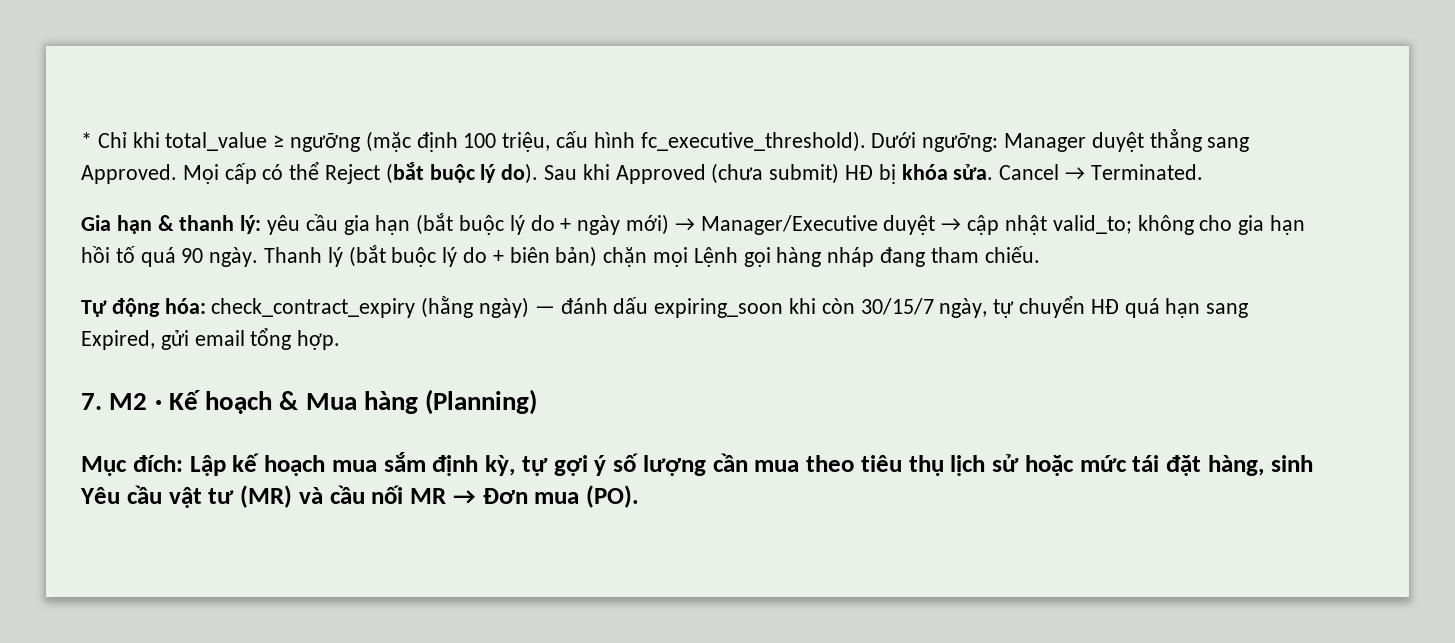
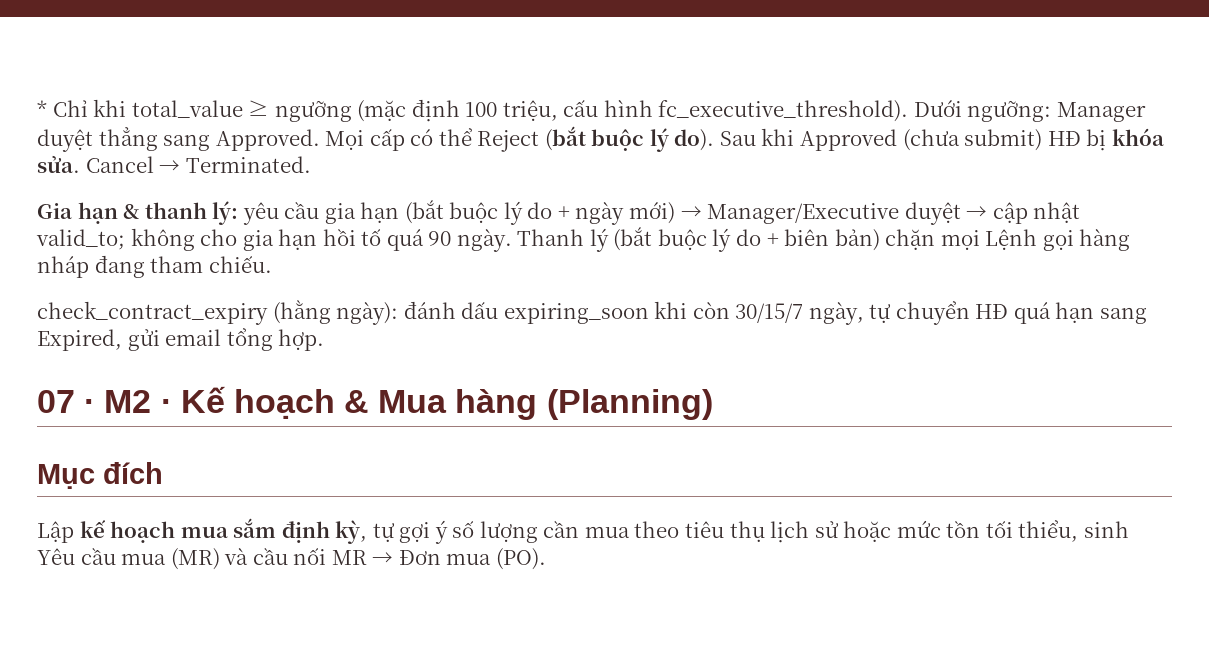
- Tự động hóa: check_contract_expiry (hằng ngày) — đánh dấu expiring_soon khi còn 30/15/7 ngày, tự chuyển HĐ quá hạn sang Expired, gửi email tổng hợp.
+ check_contract_expiry (hằng ngày): đánh dấu expiring_soon khi còn 30/15/7 ngày, tự chuyển HĐ quá hạn sang Expired, gửi email tổng hợp.
- 7. M2 · Kế hoạch & Mua hàng (Planning)
+ 07 · M2 · Kế hoạch & Mua hàng (Planning)
- Mục đích: Lập kế hoạch mua sắm định kỳ, tự gợi ý số lượng cần mua theo tiêu thụ lịch sử hoặc mức tái đặt hàng, sinh Yêu cầu vật tư (MR) và cầu nối MR → Đơn mua (PO).
+ Mục đích
+ Lập kế hoạch mua sắm định kỳ, tự gợi ý số lượng cần mua theo tiêu thụ lịch sử hoặc mức tồn tối thiểu, sinh Yêu cầu mua (MR) và cầu nối MR → Đơn mua (PO).

